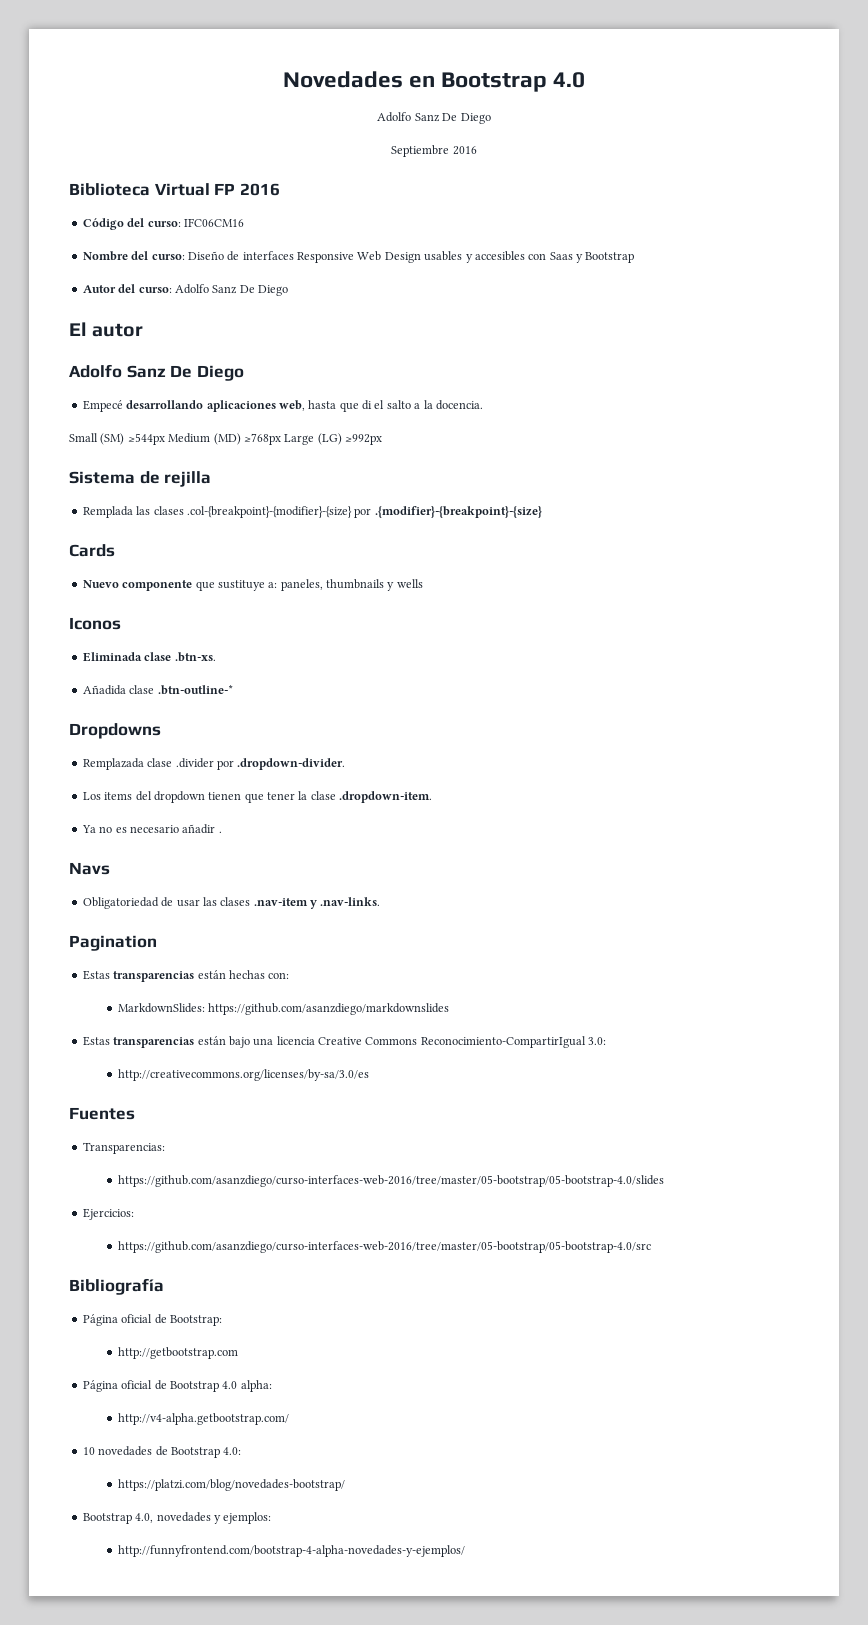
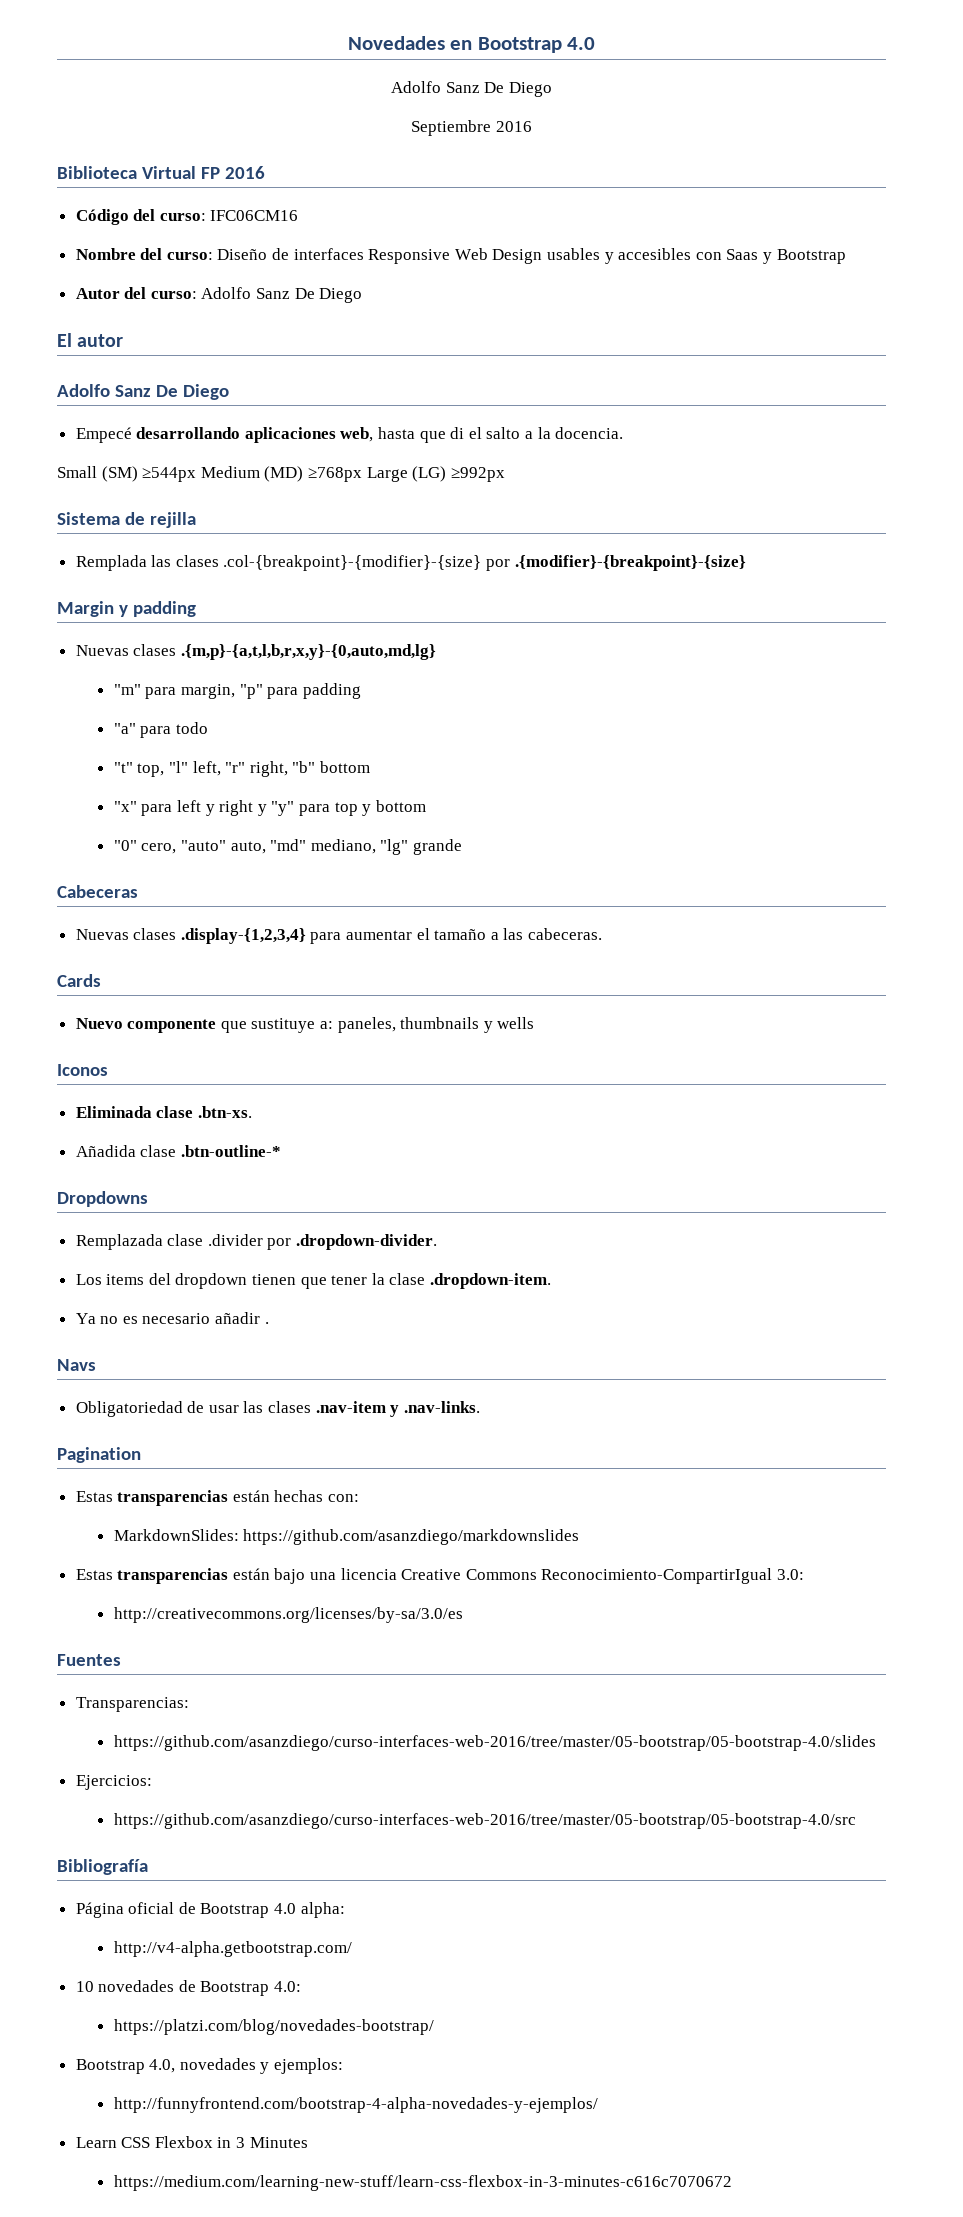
+ Margin y padding
+ Nuevas clases .{m,p}-{a,t,l,b,r,x,y}-{0,auto,md,lg}
+ "m" para margin, "p" para padding
+ "a" para todo
+ "t" top, "l" left, "r" right, "b" bottom
+ "x" para left y right y "y" para top y bottom
+ "0" cero, "auto" auto, "md" mediano, "lg" grande
+ Cabeceras
+ Nuevas clases .display-{1,2,3,4} para aumentar el tamaño a las cabeceras.
- Página oficial de Bootstrap:
- http://getbootstrap.com
+ Learn CSS Flexbox in 3 Minutes
+ https://medium.com/learning-new-stuff/learn-css-flexbox-in-3-minutes-c616c7070672

